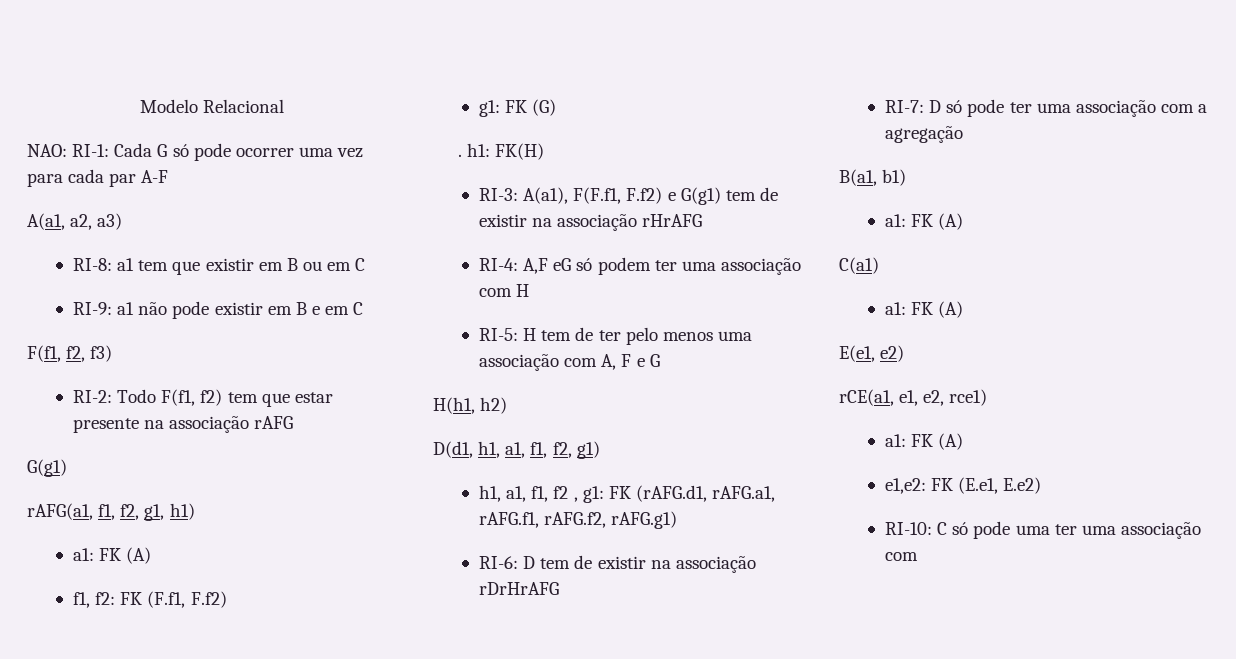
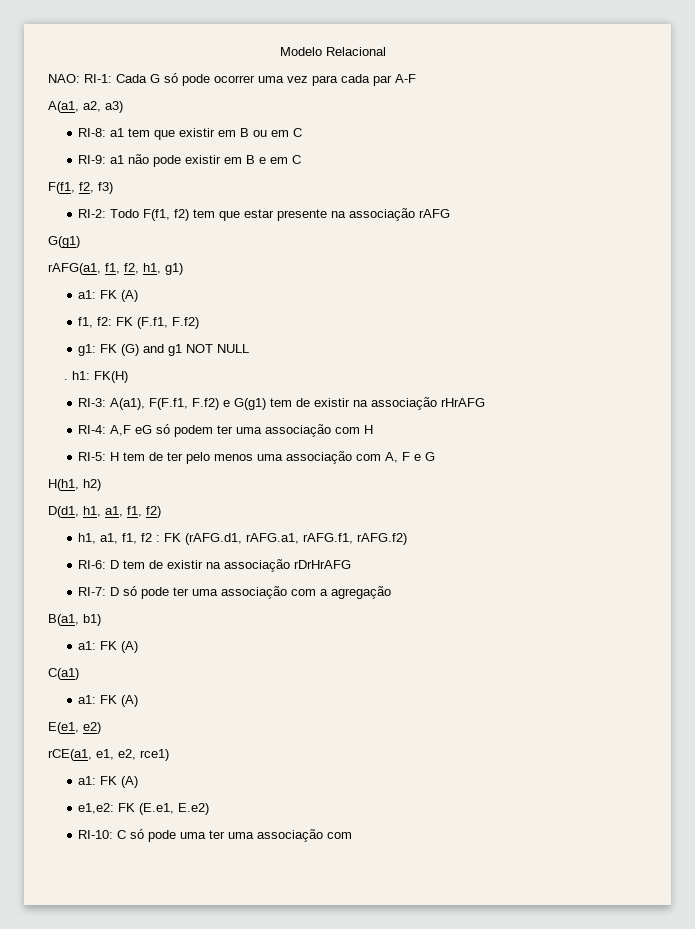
- rAFG(a1, f1, f2, g1, h1)
+ rAFG(a1, f1, f2, h1, g1)
- g1: FK (G)
+ g1: FK (G) and g1 NOT NULL
- D(d1, h1, a1, f1, f2, g1)
+ D(d1, h1, a1, f1, f2)
- h1, a1, f1, f2 , g1: FK (rAFG.d1, rAFG.a1, rAFG.f1, rAFG.f2, rAFG.g1)
+ h1, a1, f1, f2 : FK (rAFG.d1, rAFG.a1, rAFG.f1, rAFG.f2)

